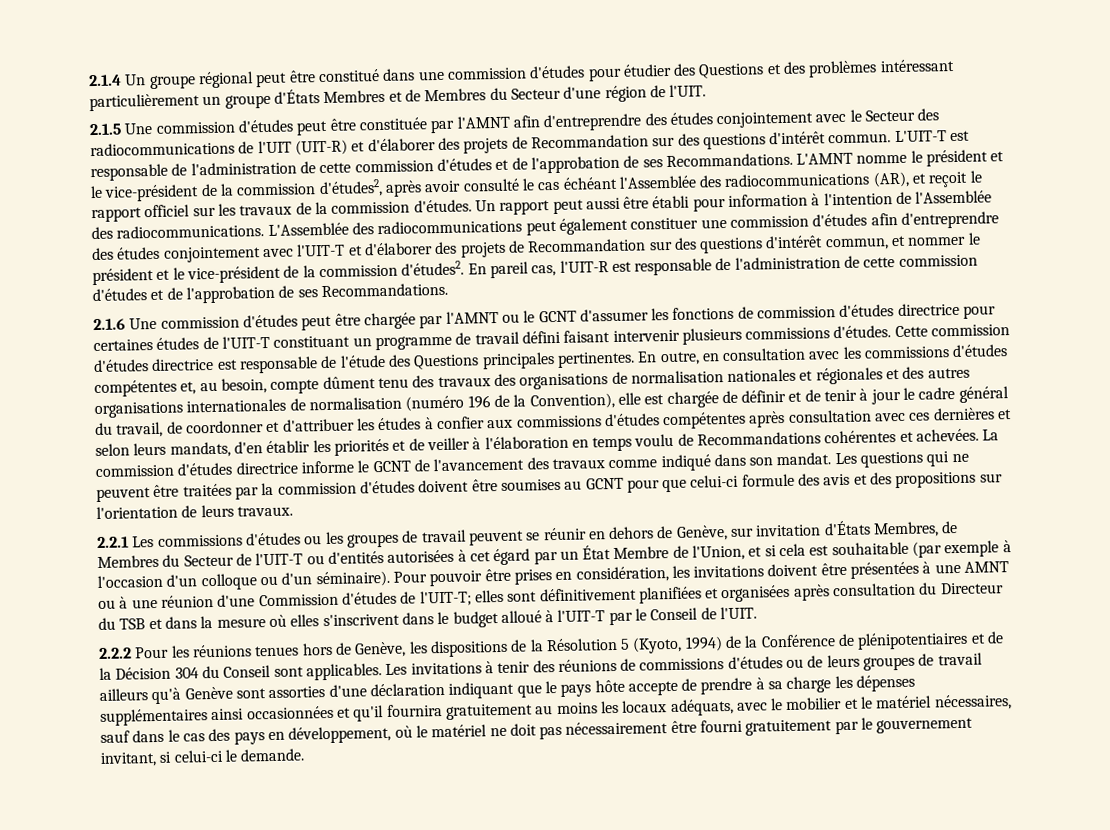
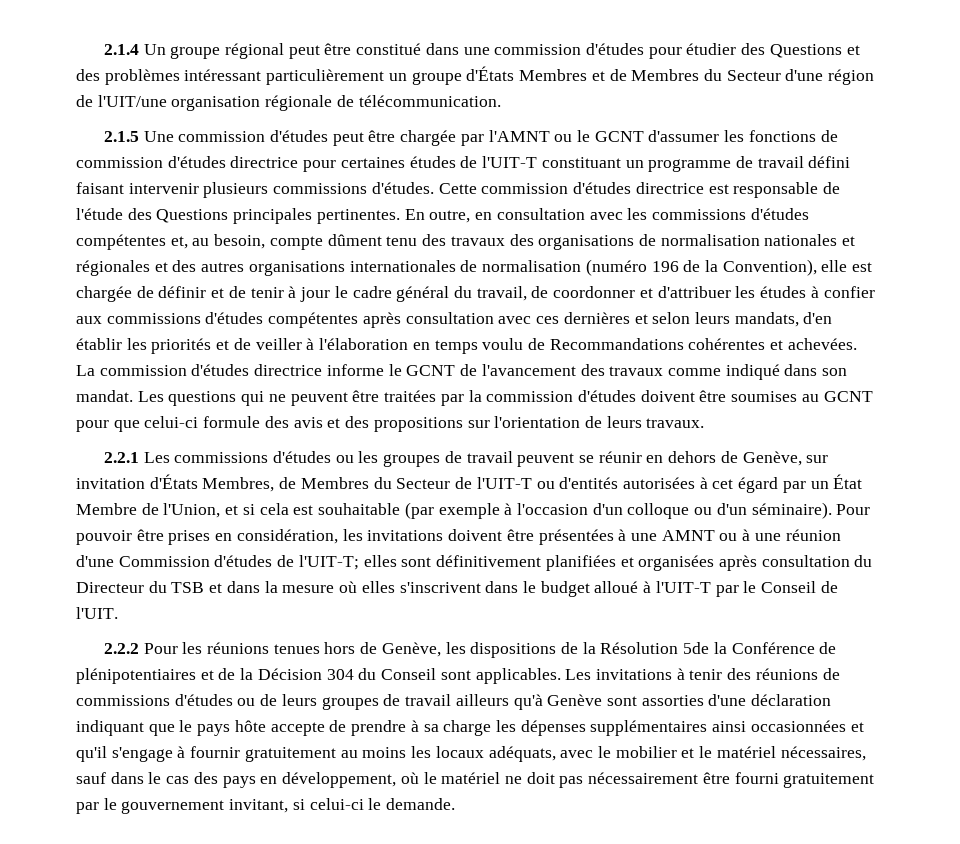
- 2.1.4 Un groupe régional peut être constitué dans une commission d'études pour étudier des Questions et des problèmes intéressant particulièrement un groupe d'États Membres et de Membres du Secteur d'une région de l'UIT.
+ 2.1.4 Un groupe régional peut être constitué dans une commission d'études pour étudier des Questions et des problèmes intéressant particulièrement un groupe d'États Membres et de Membres du Secteur d'une région de l'UIT/une organisation régionale de télécommunication.
- 2.1.5 Une commission d'études peut être constituée par l'AMNT afin d'entreprendre des études conjointement avec le Secteur des radiocommunications de l'UIT (UIT-R) et d'élaborer des projets de Recommandation sur des questions d'intérêt commun. L'UIT-T est responsable de l'administration de cette commission d'études et de l'approbation de ses Recommandations. L'AMNT nomme le président et le vice-président de la commission d'études2, après avoir consulté le cas échéant l'Assemblée des radiocommunications (AR), et reçoit le rapport officiel sur les travaux de la commission d'études. Un rapport peut aussi être établi pour information à l'intention de l'Assemblée des radiocommunications. L'Assemblée des radiocommunications peut également constituer une commission d'études afin d'entreprendre des études conjointement avec l'UIT-T et d'élaborer des projets de Recommandation sur des questions d'intérêt commun, et nommer le président et le vice-président de la commission d'études2. En pareil cas, l'UIT-R est responsable de l'administration de cette commission d'études et de l'approbation de ses Recommandations.
- 2.1.6 Une commission d'études peut être chargée par l'AMNT ou le GCNT d'assumer les fonctions de commission d'études directrice pour certaines études de l'UIT-T constituant un programme de travail défini faisant intervenir plusieurs commissions d'études.
+ 2.1.5 Une commission d'études peut être chargée par l'AMNT ou le GCNT d'assumer les fonctions de commission d'études directrice pour certaines études de l'UIT-T constituant un programme de travail défini faisant intervenir plusieurs commissions d'études.
- 2.2.2 Pour les réunions tenues hors de Genève, les dispositions de la Résolution 5 (Kyoto, 1994) de la Conférence de plénipotentiaires et de la Décision 304 du Conseil sont applicables.
+ 2.2.2 Pour les réunions tenues hors de Genève, les dispositions de la Résolution 5de la Conférence de plénipotentiaires et de la Décision 304 du Conseil sont applicables.
- Les invitations à tenir des réunions de commissions d'études ou de leurs groupes de travail ailleurs qu'à Genève sont assorties d'une déclaration indiquant que le pays hôte accepte de prendre à sa charge les dépenses supplémentaires ainsi occasionnées et qu'il fournira gratuitement au moins les locaux adéquats, avec le mobilier et le matériel nécessaires, sauf dans le cas des pays en développement, où le matériel ne doit pas nécessairement être fourni gratuitement par le gouvernement invitant, si celui-ci le demande.
+ Les invitations à tenir des réunions de commissions d'études ou de leurs groupes de travail ailleurs qu'à Genève sont assorties d'une déclaration indiquant que le pays hôte accepte de prendre à sa charge les dépenses supplémentaires ainsi occasionnées et qu'il s'engage à fournir gratuitement au moins les locaux adéquats, avec le mobilier et le matériel nécessaires, sauf dans le cas des pays en développement, où le matériel ne doit pas nécessairement être fourni gratuitement par le gouvernement invitant, si celui-ci le demande.

